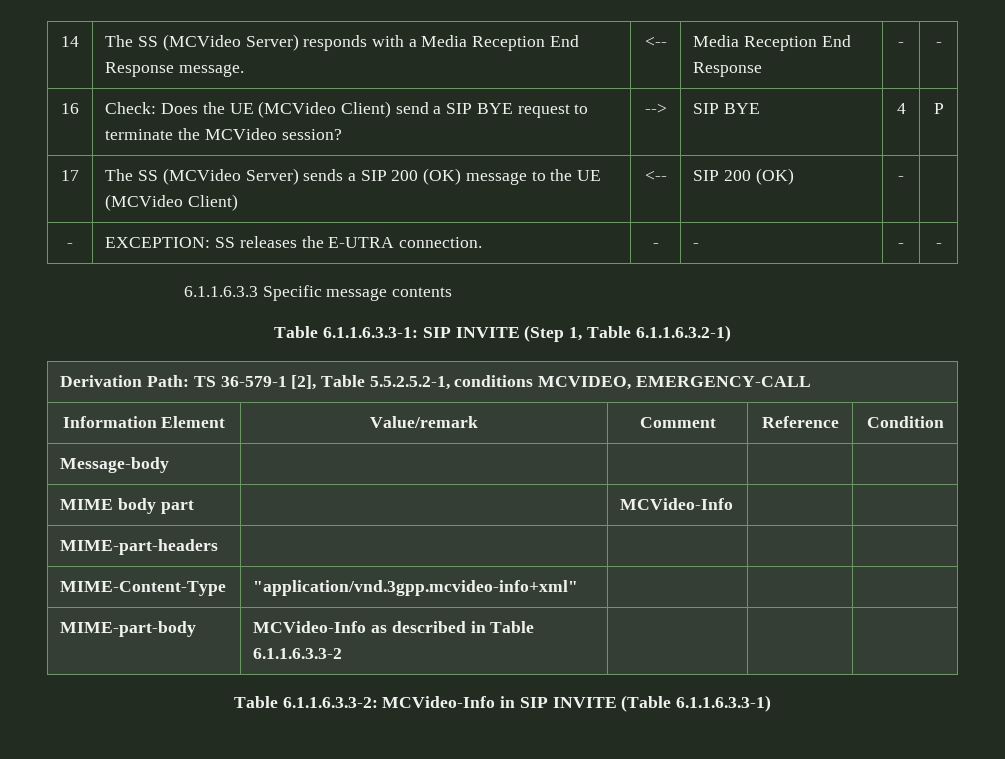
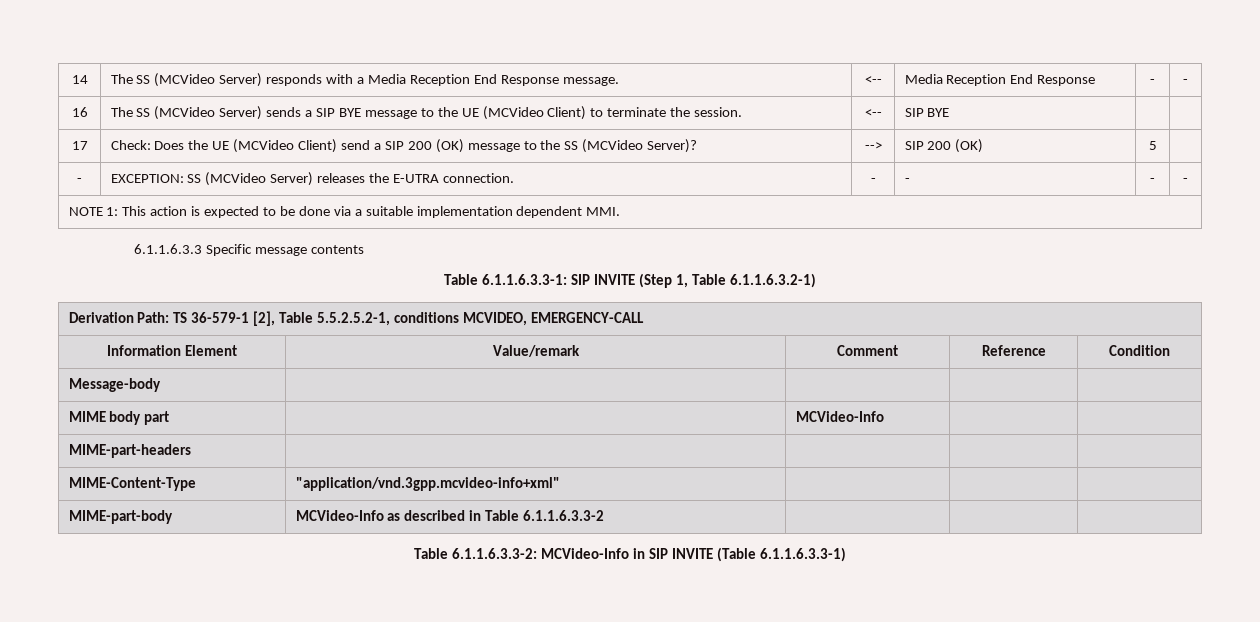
- 16 | Check: Does the UE (MCVideo Client) send a SIP BYE request to terminate the MCVideo session? | --> | SIP BYE | 4 | P
- 17 | The SS (MCVideo Server) sends a SIP 200 (OK) message to the UE (MCVideo Client) | <-- | SIP 200 (OK) | - |
+ 16 | The SS (MCVideo Server) sends a SIP BYE message to the UE (MCVideo Client) to terminate the session. | <-- | SIP BYE | |
+ 17 | Check: Does the UE (MCVideo Client) send a SIP 200 (OK) message to the SS (MCVideo Server)? | --> | SIP 200 (OK) | 5 |
- - | EXCEPTION: SS releases the E-UTRA connection. | - | - | - | -
+ - | EXCEPTION: SS (MCVideo Server) releases the E-UTRA connection. | - | - | - | -
+ NOTE 1: This action is expected to be done via a suitable implementation dependent MMI.

